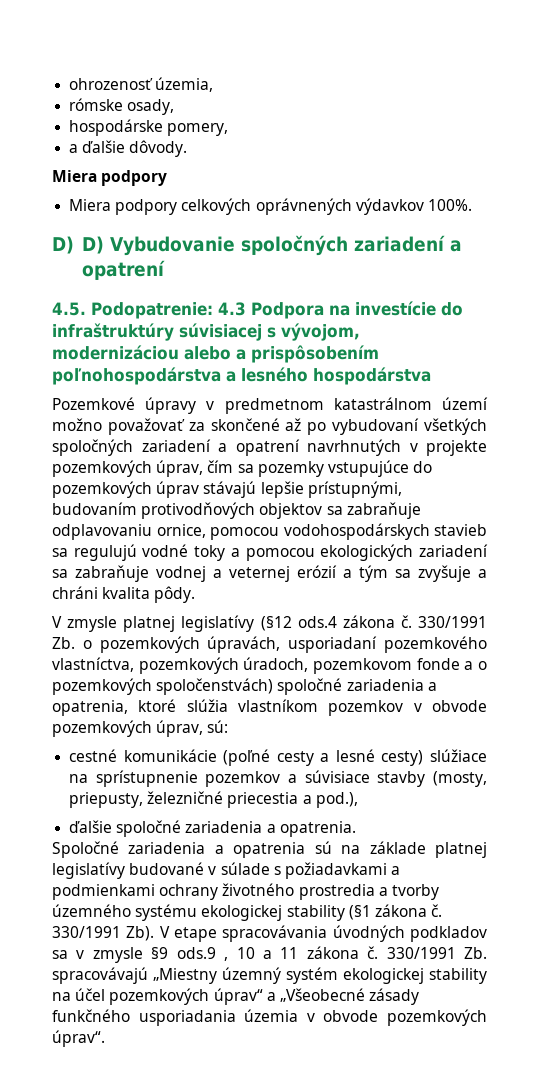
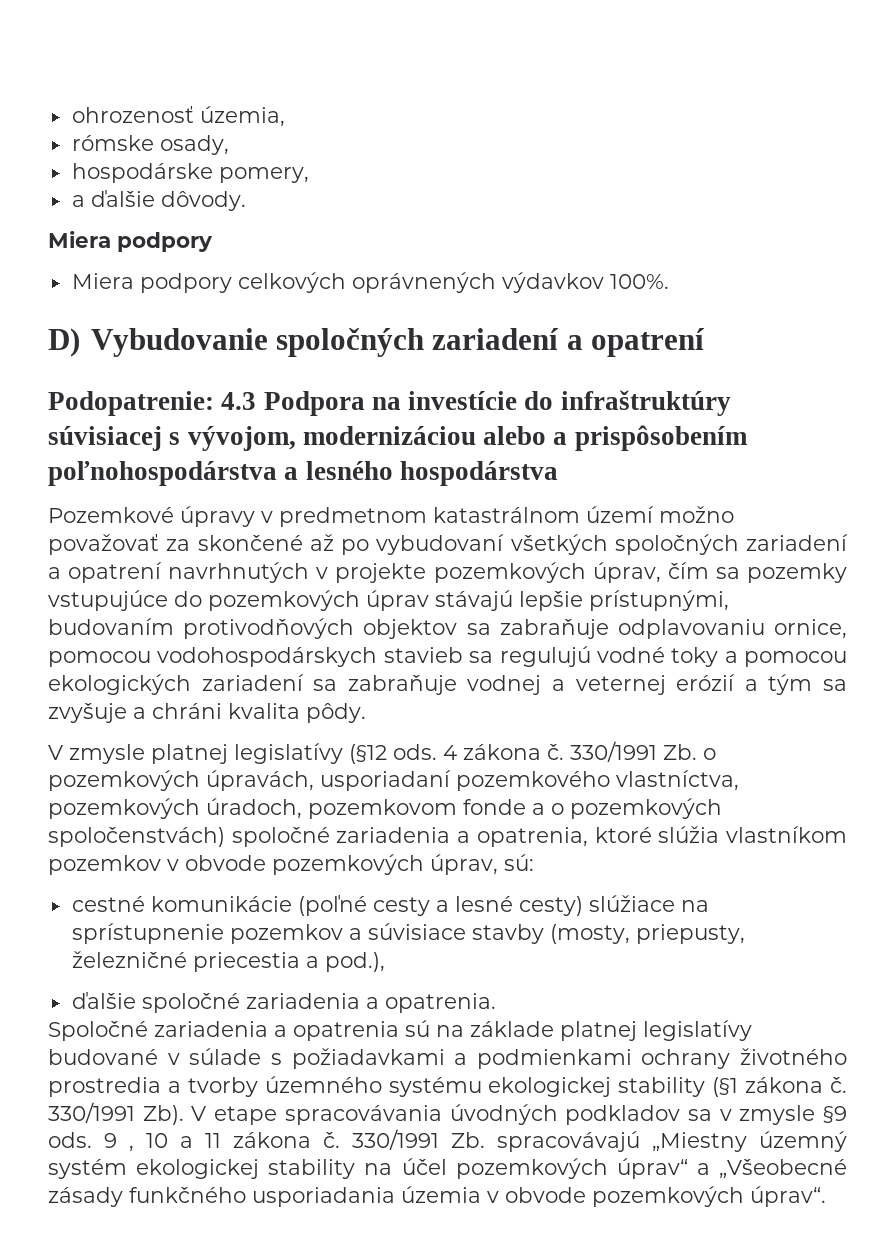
- D) D) Vybudovanie spoločných zariadení a opatrení
+ D) Vybudovanie spoločných zariadení a opatrení
- 4.5. Podopatrenie: 4.3 Podpora na investície do infraštruktúry súvisiacej s vývojom, modernizáciou alebo a prispôsobením poľnohospodárstva a lesného hospodárstva
+ Podopatrenie: 4.3 Podpora na investície do infraštruktúry súvisiacej s vývojom, modernizáciou alebo a prispôsobením poľnohospodárstva a lesného hospodárstva
- V zmysle platnej legislatívy (§12 ods.4 zákona č.
+ V zmysle platnej legislatívy (§12 ods. 4 zákona č.
- 330/1991 Zb). V etape spracovávania úvodných podkladov sa v zmysle §9 ods.9 , 10 a 11 zákona č.
+ 330/1991 Zb). V etape spracovávania úvodných podkladov sa v zmysle §9 ods. 9 , 10 a 11 zákona č.

